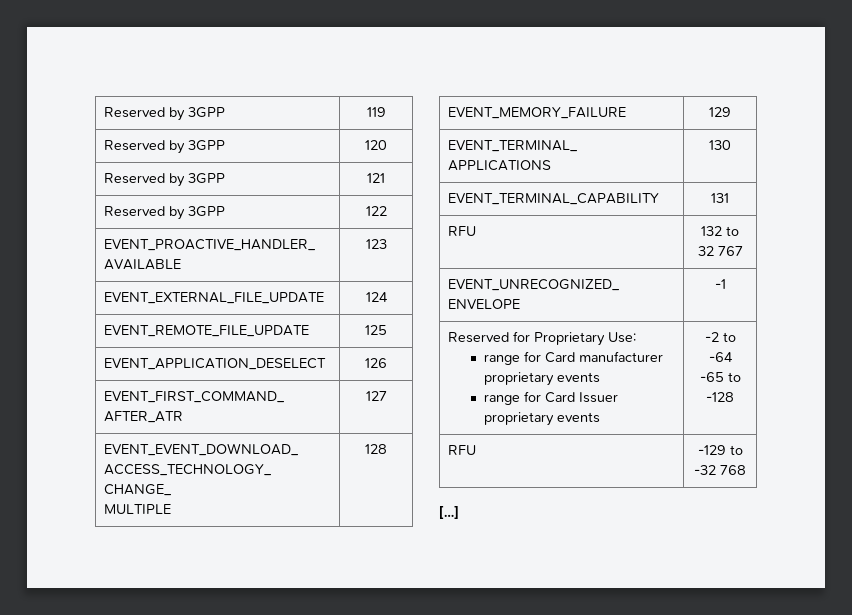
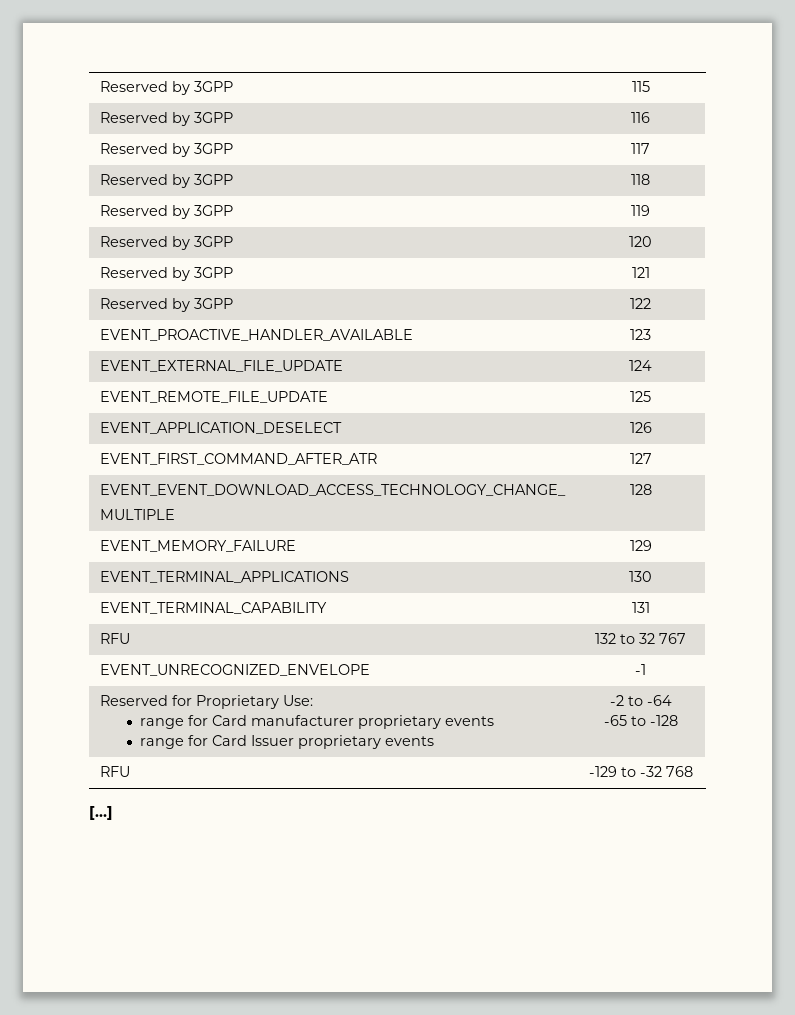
+ Reserved by 3GPP | 115
+ Reserved by 3GPP | 116
+ Reserved by 3GPP | 117
+ Reserved by 3GPP | 118

